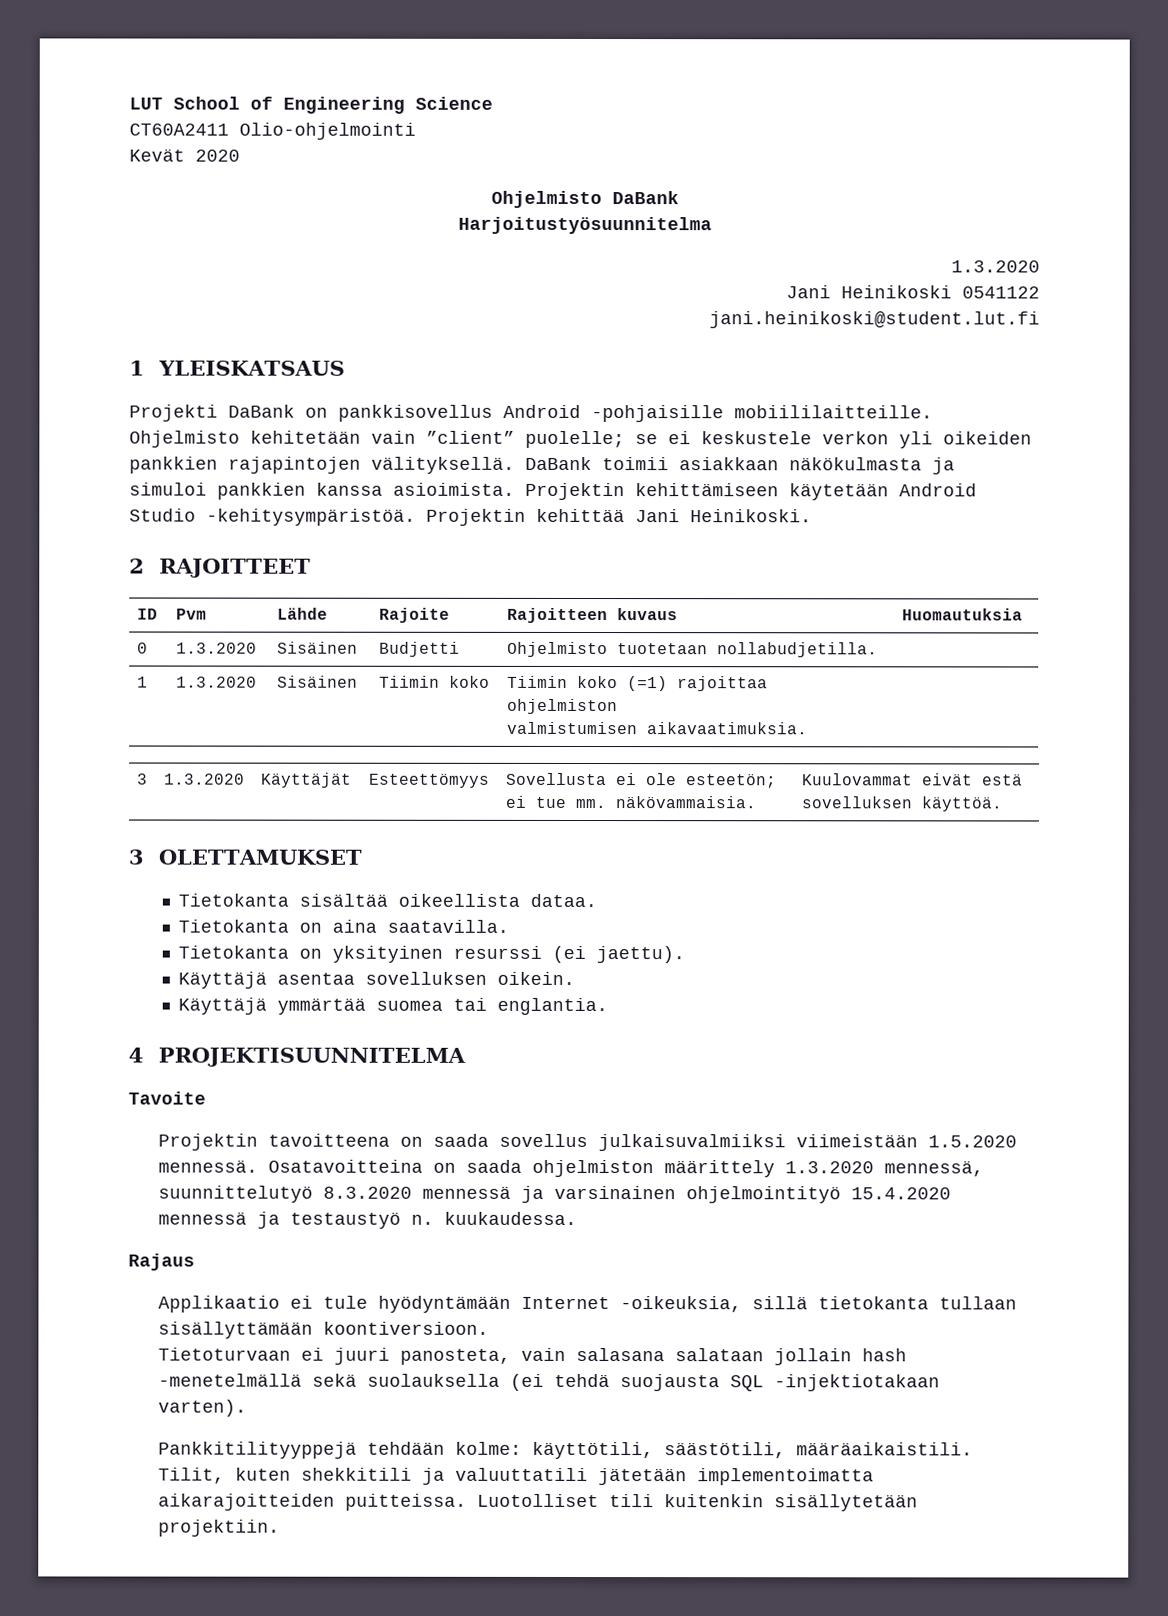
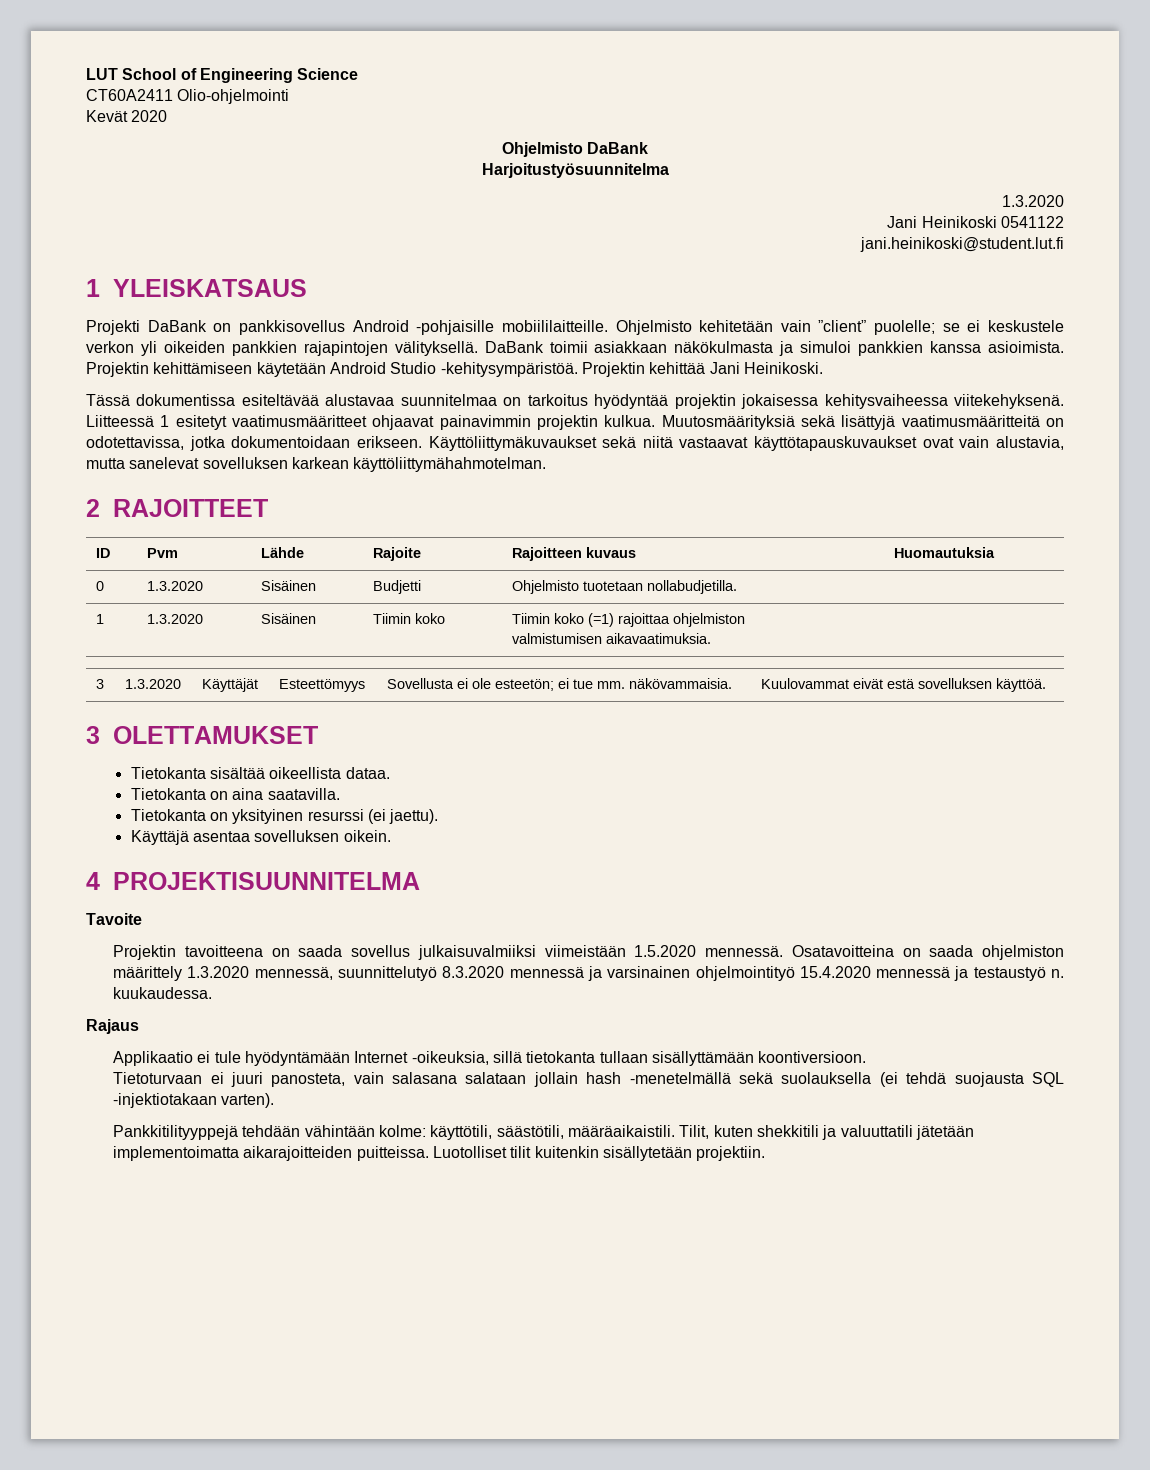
+ Tässä dokumentissa esiteltävää alustavaa suunnitelmaa on tarkoitus hyödyntää projektin jokaisessa kehitysvaiheessa viitekehyksenä. Liitteessä 1 esitetyt vaatimusmääritteet ohjaavat painavimmin projektin kulkua. Muutosmäärityksiä sekä lisättyjä vaatimusmääritteitä on odotettavissa, jotka dokumentoidaan erikseen. Käyttöliittymäkuvaukset sekä niitä vastaavat käyttötapauskuvaukset ovat vain alustavia, mutta sanelevat sovelluksen karkean käyttöliittymähahmotelman.
- Käyttäjä ymmärtää suomea tai englantia.
- Pankkitilityyppejä tehdään kolme: käyttötili, säästötili, määräaikaistili.
+ Pankkitilityyppejä tehdään vähintään kolme: käyttötili, säästötili, määräaikaistili.
- Luotolliset tili kuitenkin sisällytetään projektiin.
+ Luotolliset tilit kuitenkin sisällytetään projektiin.

